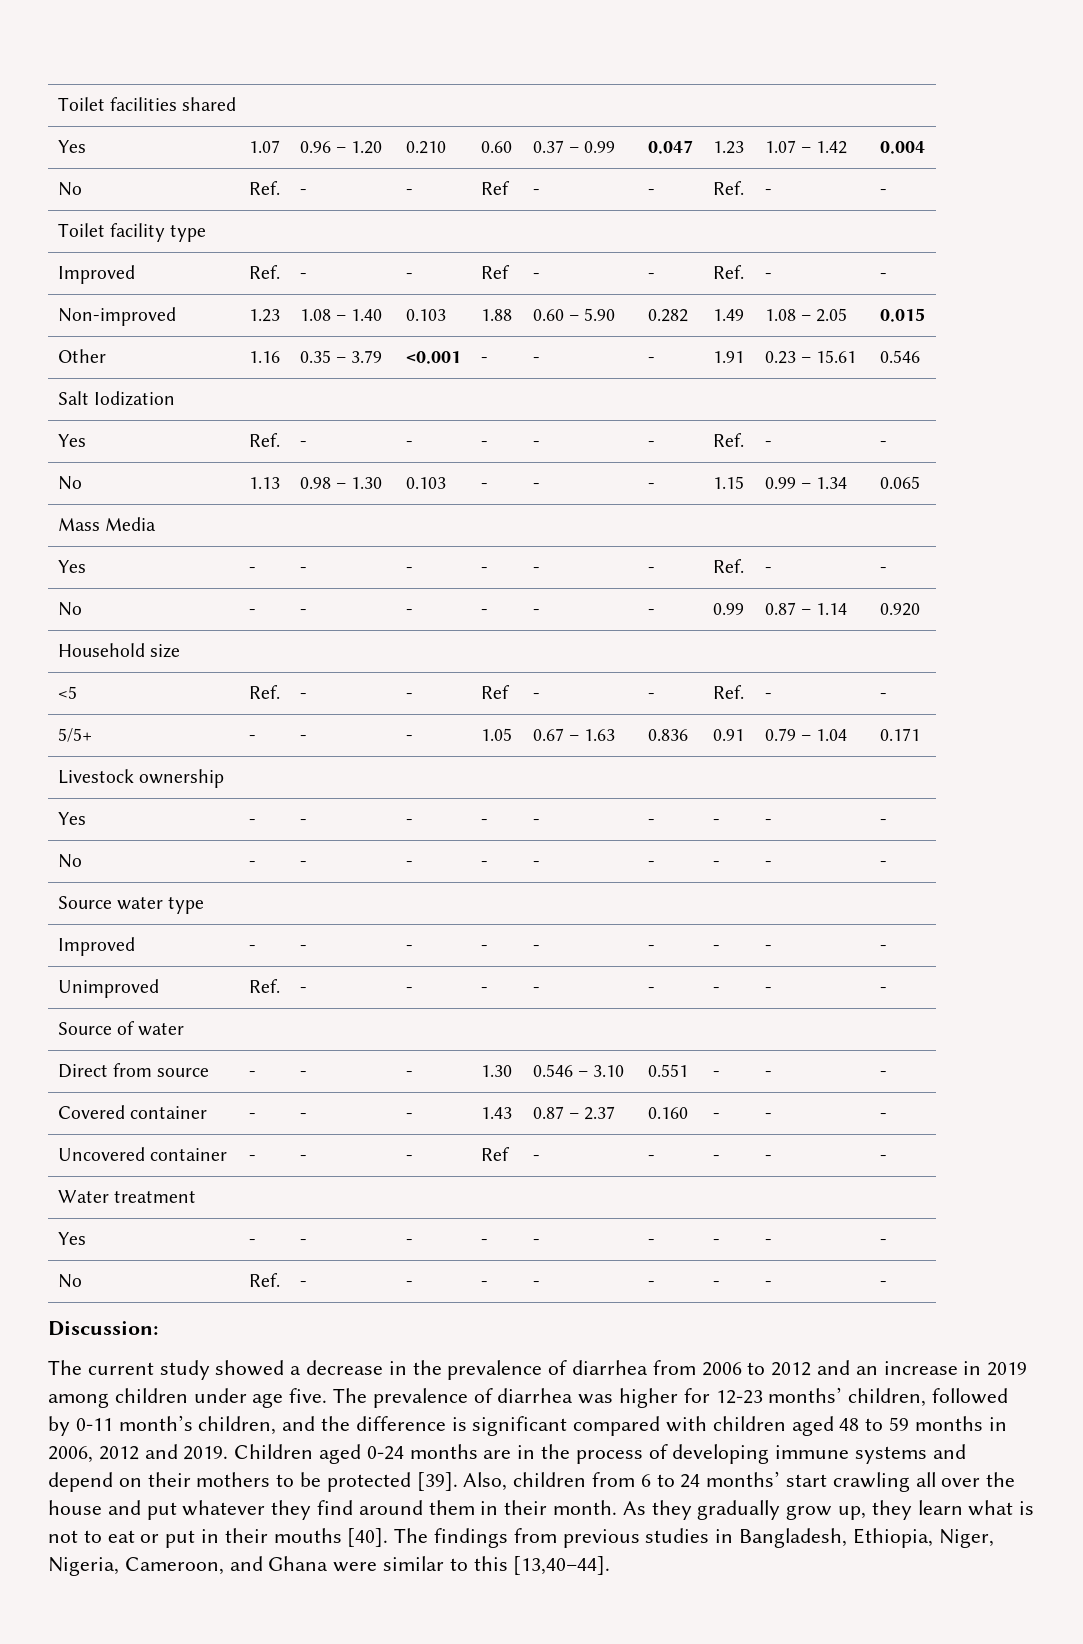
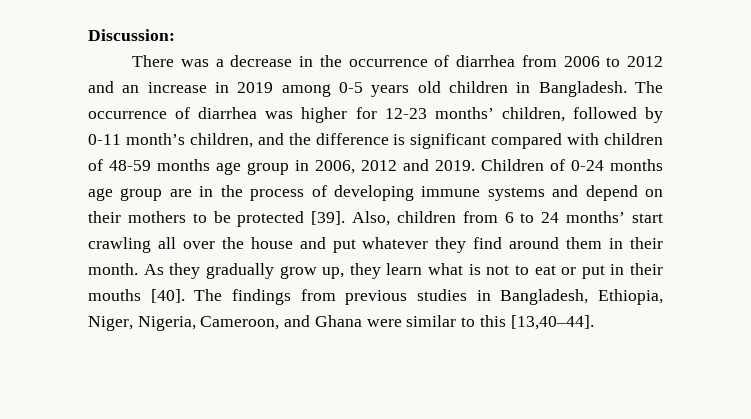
- Toilet facilities shared
- Yes | 1.07 | 0.96 – 1.20 | 0.210 | 0.60 | 0.37 – 0.99 | 0.047 | 1.23 | 1.07 – 1.42 | 0.004
- No | Ref. | - | - | Ref | - | - | Ref. | - | -
- Toilet facility type
- Improved | Ref. | - | - | Ref | - | - | Ref. | - | -
- Non-improved | 1.23 | 1.08 – 1.40 | 0.103 | 1.88 | 0.60 – 5.90 | 0.282 | 1.49 | 1.08 – 2.05 | 0.015
- Other | 1.16 | 0.35 – 3.79 | <0.001 | - | - | - | 1.91 | 0.23 – 15.61 | 0.546
- Salt Iodization
- Yes | Ref. | - | - | - | - | - | Ref. | - | -
- No | 1.13 | 0.98 – 1.30 | 0.103 | - | - | - | 1.15 | 0.99 – 1.34 | 0.065
- Mass Media
- Yes | - | - | - | - | - | - | Ref. | - | -
- No | - | - | - | - | - | - | 0.99 | 0.87 – 1.14 | 0.920
- Household size
- <5 | Ref. | - | - | Ref | - | - | Ref. | - | -
- 5/5+ | - | - | - | 1.05 | 0.67 – 1.63 | 0.836 | 0.91 | 0.79 – 1.04 | 0.171
- Livestock ownership
- Yes | - | - | - | - | - | - | - | - | -
- No | - | - | - | - | - | - | - | - | -
- Source water type
- Improved | - | - | - | - | - | - | - | - | -
- Unimproved | Ref. | - | - | - | - | - | - | - | -
- Source of water
- Direct from source | - | - | - | 1.30 | 0.546 – 3.10 | 0.551 | - | - | -
- Covered container | - | - | - | 1.43 | 0.87 – 2.37 | 0.160 | - | - | -
- Uncovered container | - | - | - | Ref | - | - | - | - | -
- Water treatment
- Yes | - | - | - | - | - | - | - | - | -
- No | Ref. | - | - | - | - | - | - | - | -
  Discussion:
- The current study showed a decrease in the prevalence of diarrhea from 2006 to 2012 and an increase in 2019 among children under age five. The prevalence of diarrhea was higher for 12-23 months’ children, followed by 0-11 month’s children, and the difference is significant compared with children aged 48 to 59 months in 2006, 2012 and 2019.
+ There was a decrease in the occurrence of diarrhea from 2006 to 2012 and an increase in 2019 among 0-5 years old children in Bangladesh. The occurrence of diarrhea was higher for 12-23 months’ children, followed by 0-11 month’s children, and the difference is significant compared with children of 48-59 months age group in 2006, 2012 and 2019.
- Children aged 0-24 months are in the process of developing immune systems and depend on their mothers to be protected [39].
+ Children of 0-24 months age group are in the process of developing immune systems and depend on their mothers to be protected [39].

